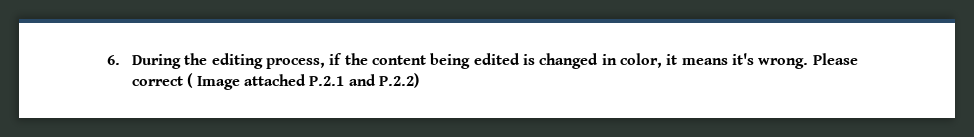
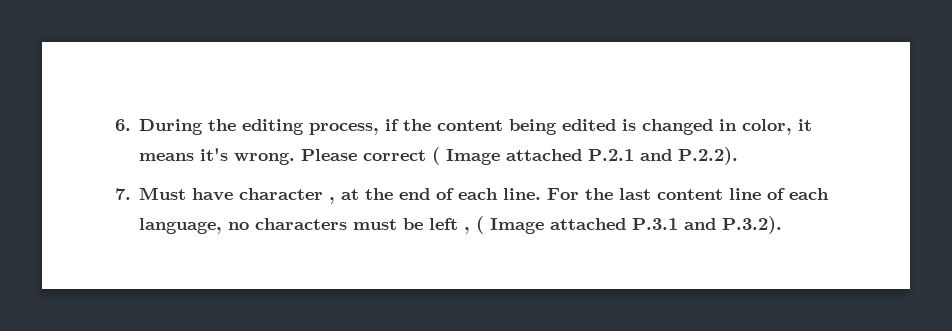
- Please correct ( Image attached P.2.1 and P.2.2)
+ Please correct ( Image attached P.2.1 and P.2.2).
+ 7. Must have character , at the end of each line. For the last content line of each language, no characters must be left , ( Image attached P.3.1 and P.3.2).

